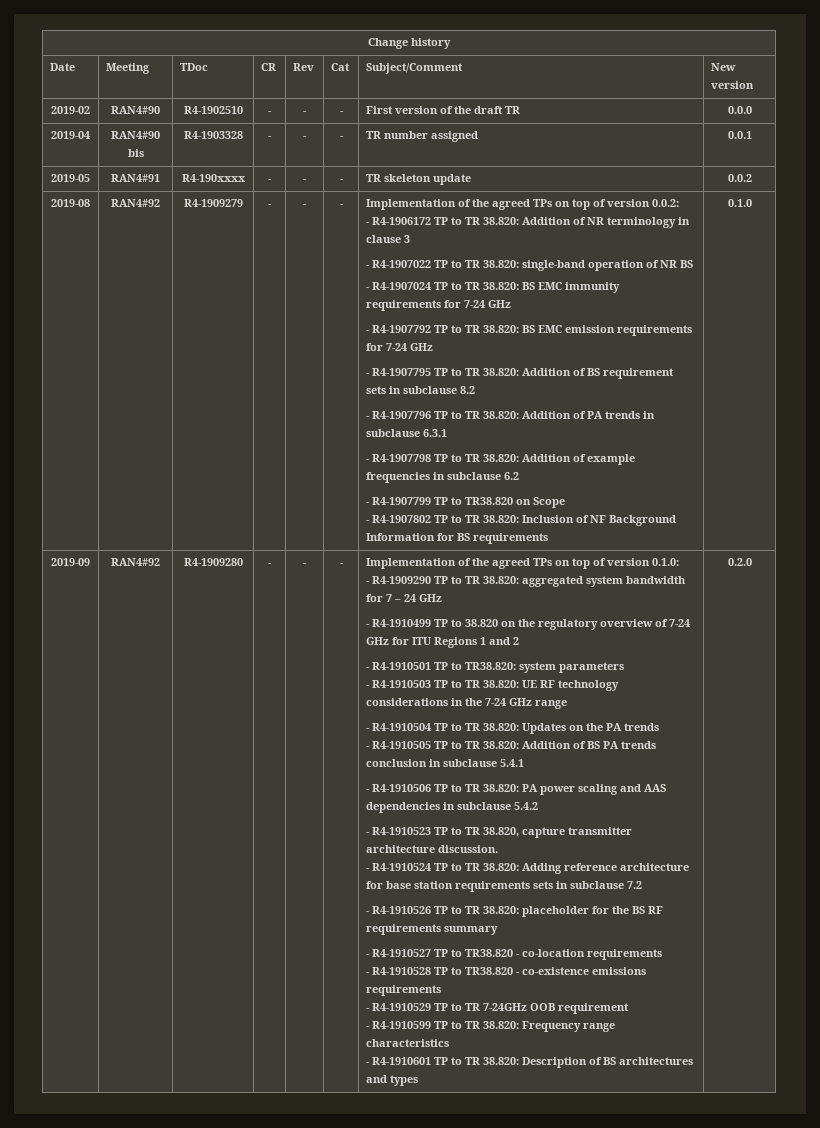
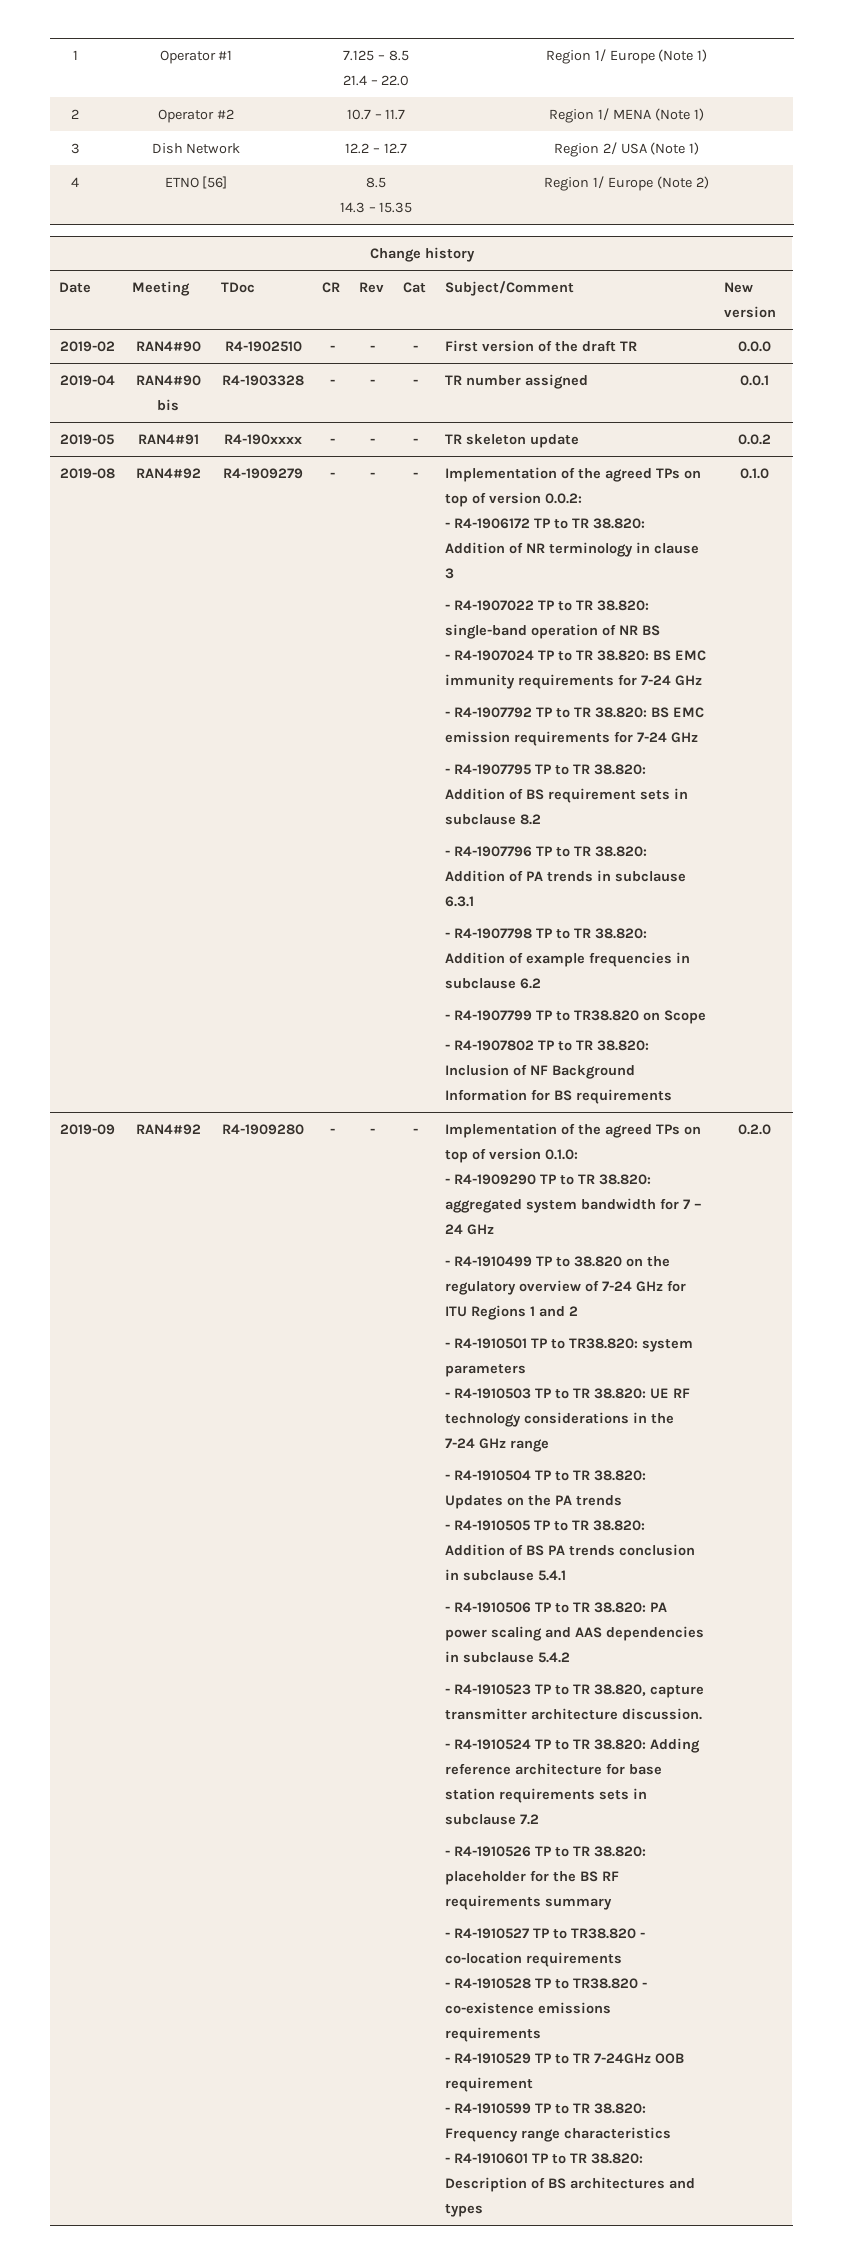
+ 1 | Operator #1 | 7.125 – 8.5
+ 21.4 – 22.0 | Region 1/ Europe (Note 1)
+ 2 | Operator #2 | 10.7 – 11.7 | Region 1/ MENA (Note 1)
+ 3 | Dish Network | 12.2 – 12.7 | Region 2/ USA (Note 1)
+ 4 | ETNO [56] | 8.5
+ 14.3 – 15.35 | Region 1/ Europe (Note 2)

